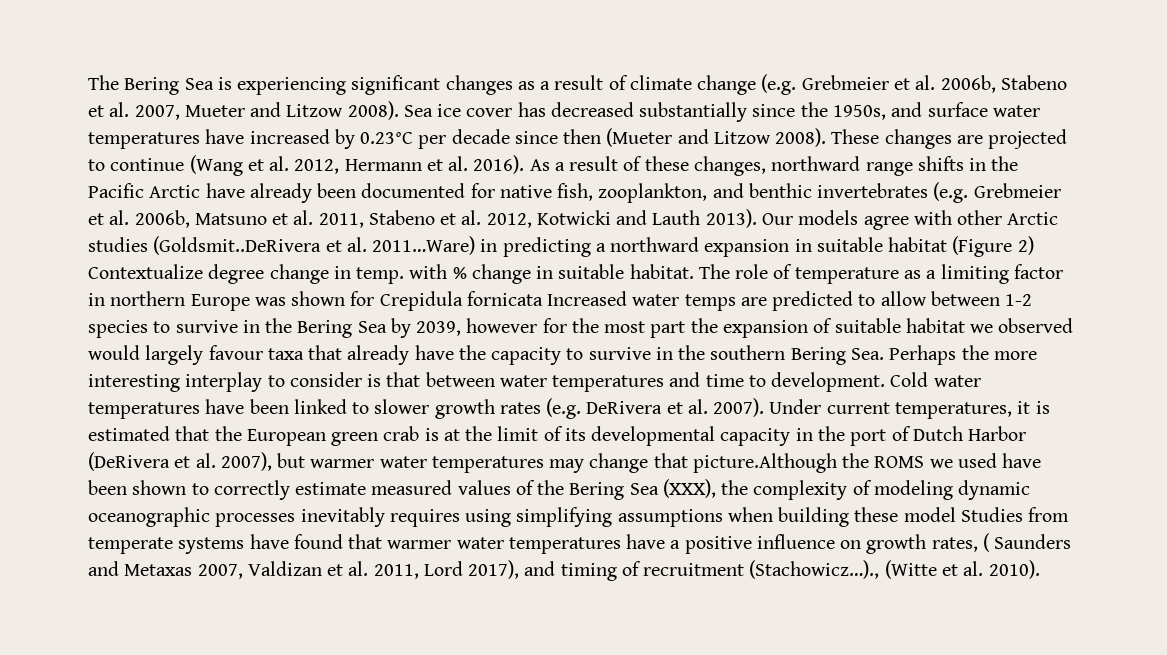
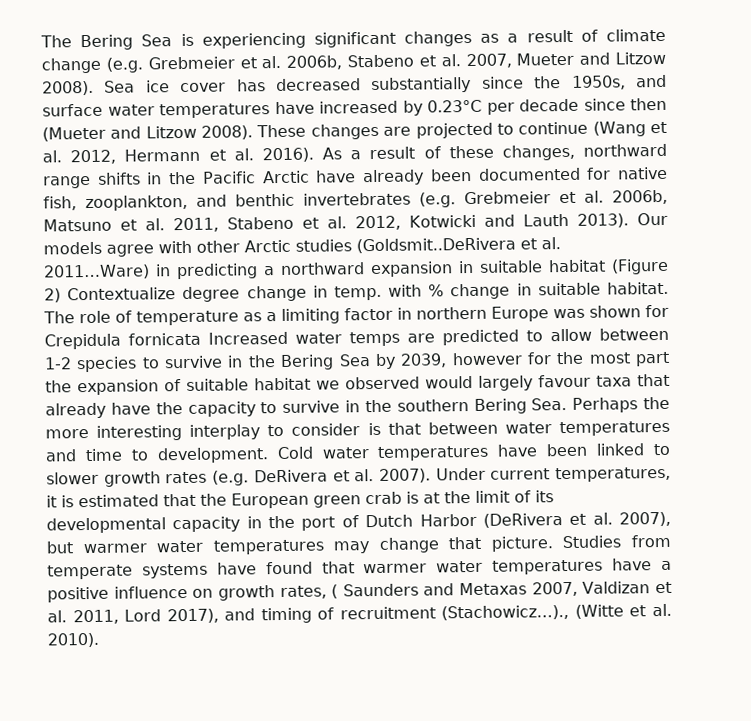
- Under current temperatures, it is estimated that the European green crab is at the limit of its developmental capacity in the port of Dutch Harbor (DeRivera et al. 2007), but warmer water temperatures may change that picture.Although the ROMS we used have been shown to correctly estimate measured values of the Bering Sea (XXX), the complexity of modeling dynamic oceanographic processes inevitably requires using simplifying assumptions when building these model Studies from temperate systems have found that warmer water temperatures have a positive influence on growth rates, ( Saunders and Metaxas 2007, Valdizan et al. 2011, Lord 2017), and timing of recruitment (Stachowicz…)., (Witte et al. 2010).
+ Under current temperatures, it is estimated that the European green crab is at the limit of its developmental capacity in the port of Dutch Harbor (DeRivera et al. 2007), but warmer water temperatures may change that picture. Studies from temperate systems have found that warmer water temperatures have a positive influence on growth rates, ( Saunders and Metaxas 2007, Valdizan et al. 2011, Lord 2017), and timing of recruitment (Stachowicz…)., (Witte et al. 2010).

